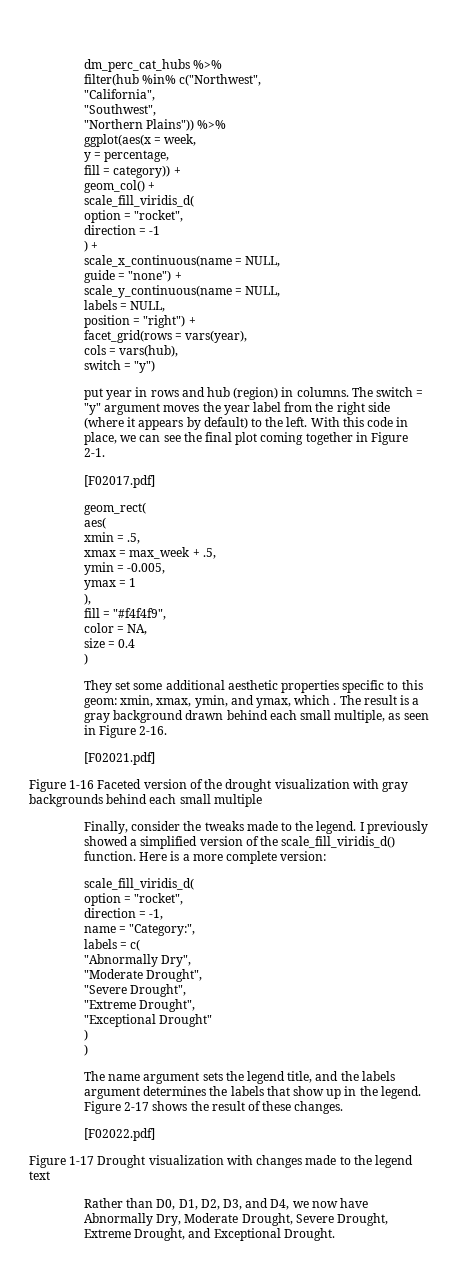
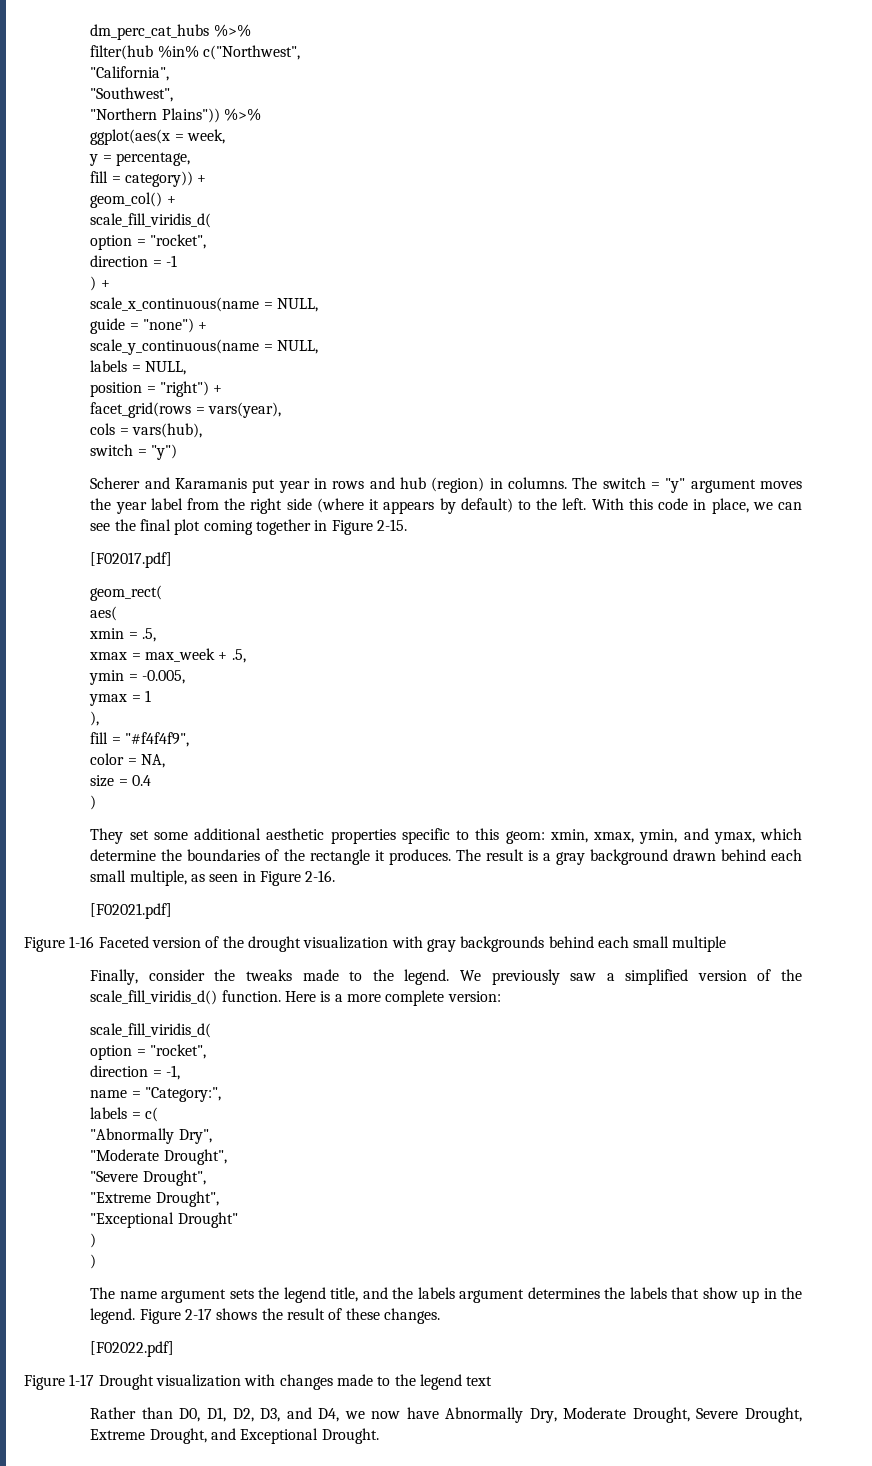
- put year in rows and hub (region) in columns.
+ Scherer and Karamanis put year in rows and hub (region) in columns.
- With this code in place, we can see the final plot coming together in Figure 2-1.
+ With this code in place, we can see the final plot coming together in Figure 2-15.
- They set some additional aesthetic properties specific to this geom: xmin, xmax, ymin, and ymax, which .
+ They set some additional aesthetic properties specific to this geom: xmin, xmax, ymin, and ymax, which determine the boundaries of the rectangle it produces.
- I previously showed a simplified version of the scale_fill_viridis_d() function.
+ We previously saw a simplified version of the scale_fill_viridis_d() function.

